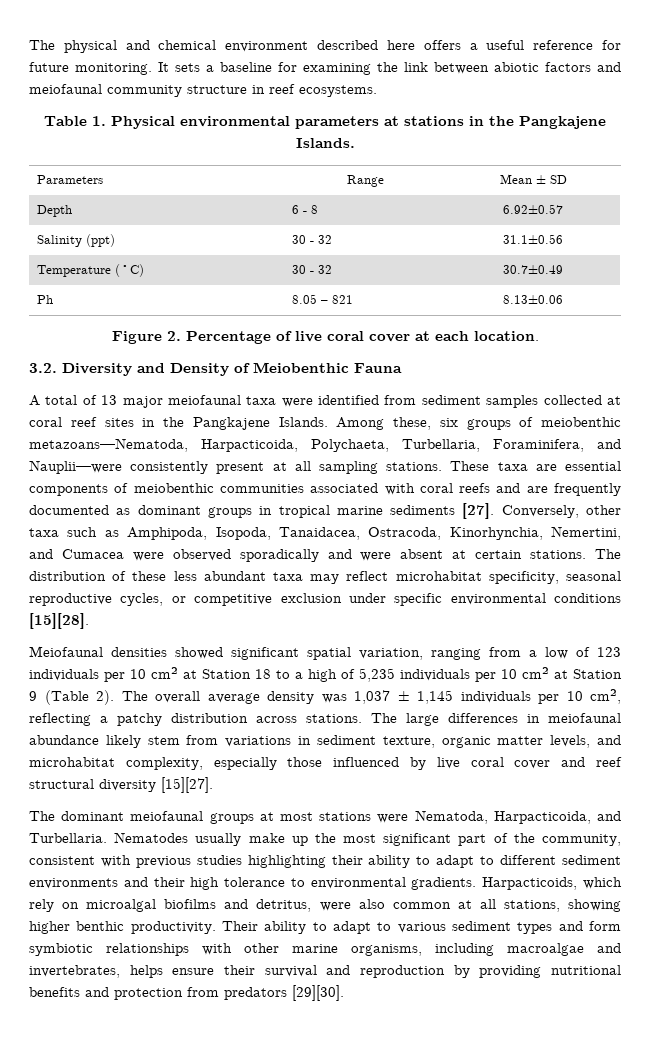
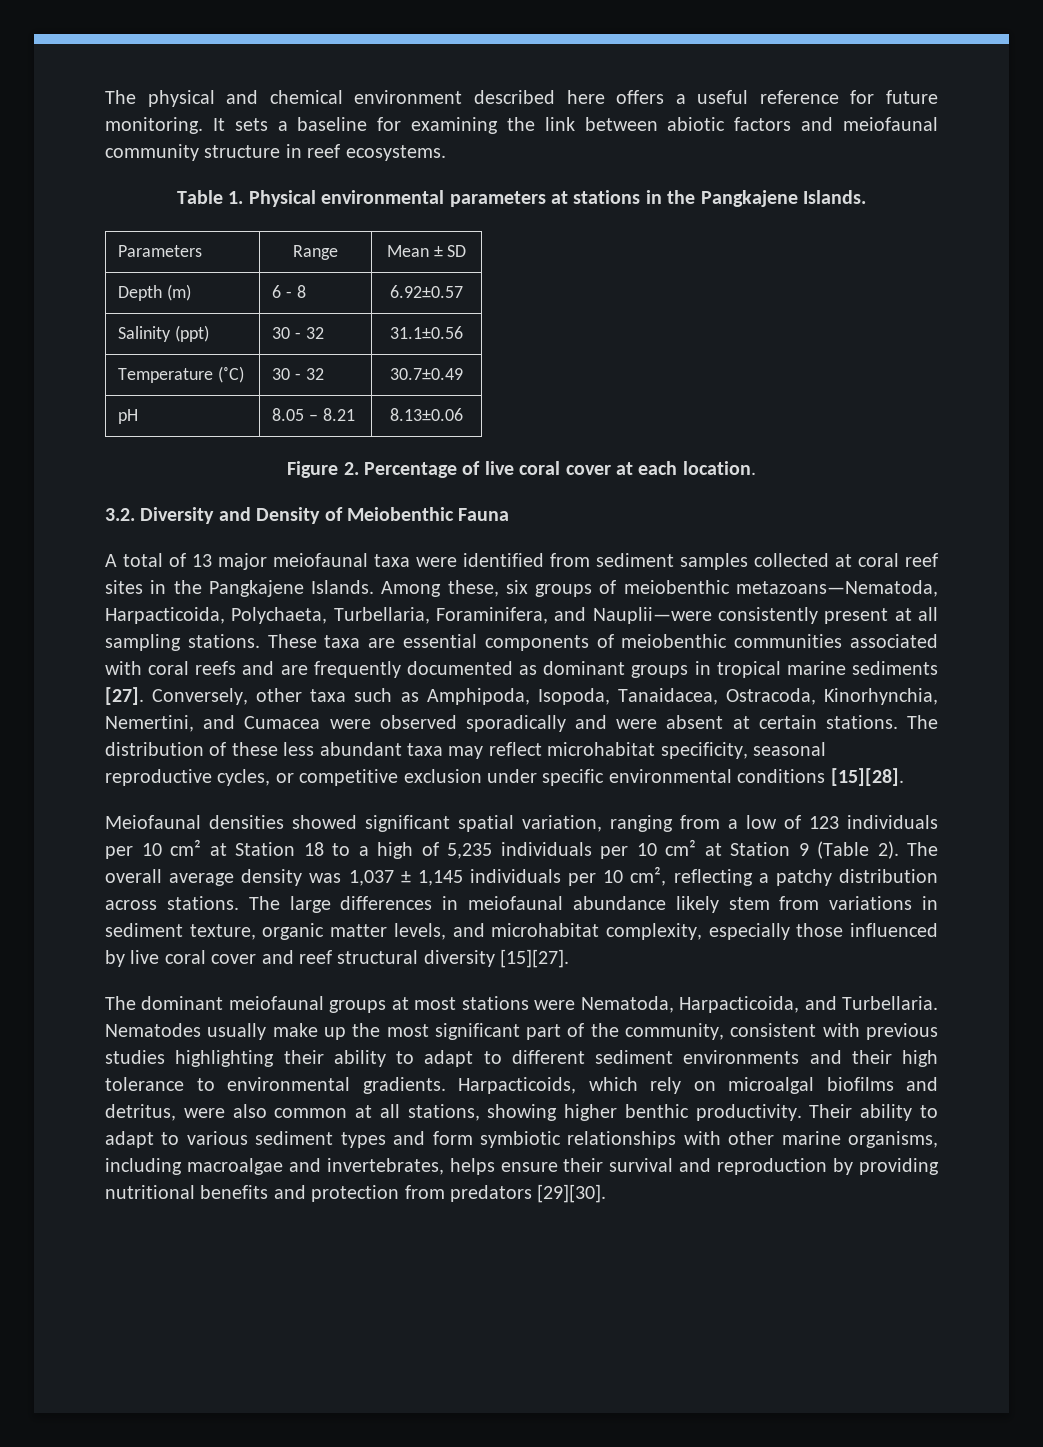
- Depth | 6 - 8 | 6.92±0.57
+ Depth (m) | 6 - 8 | 6.92±0.57
- Ph | 8.05 – 821 | 8.13±0.06
+ pH | 8.05 – 8.21 | 8.13±0.06

